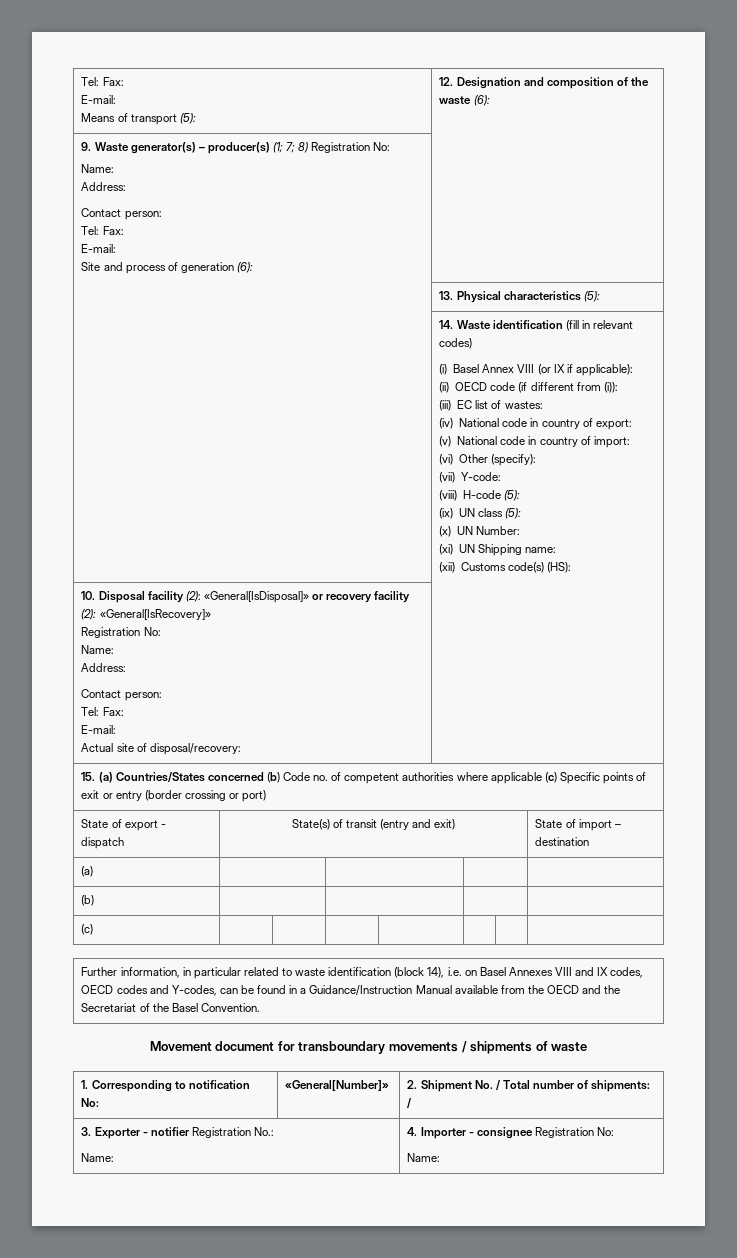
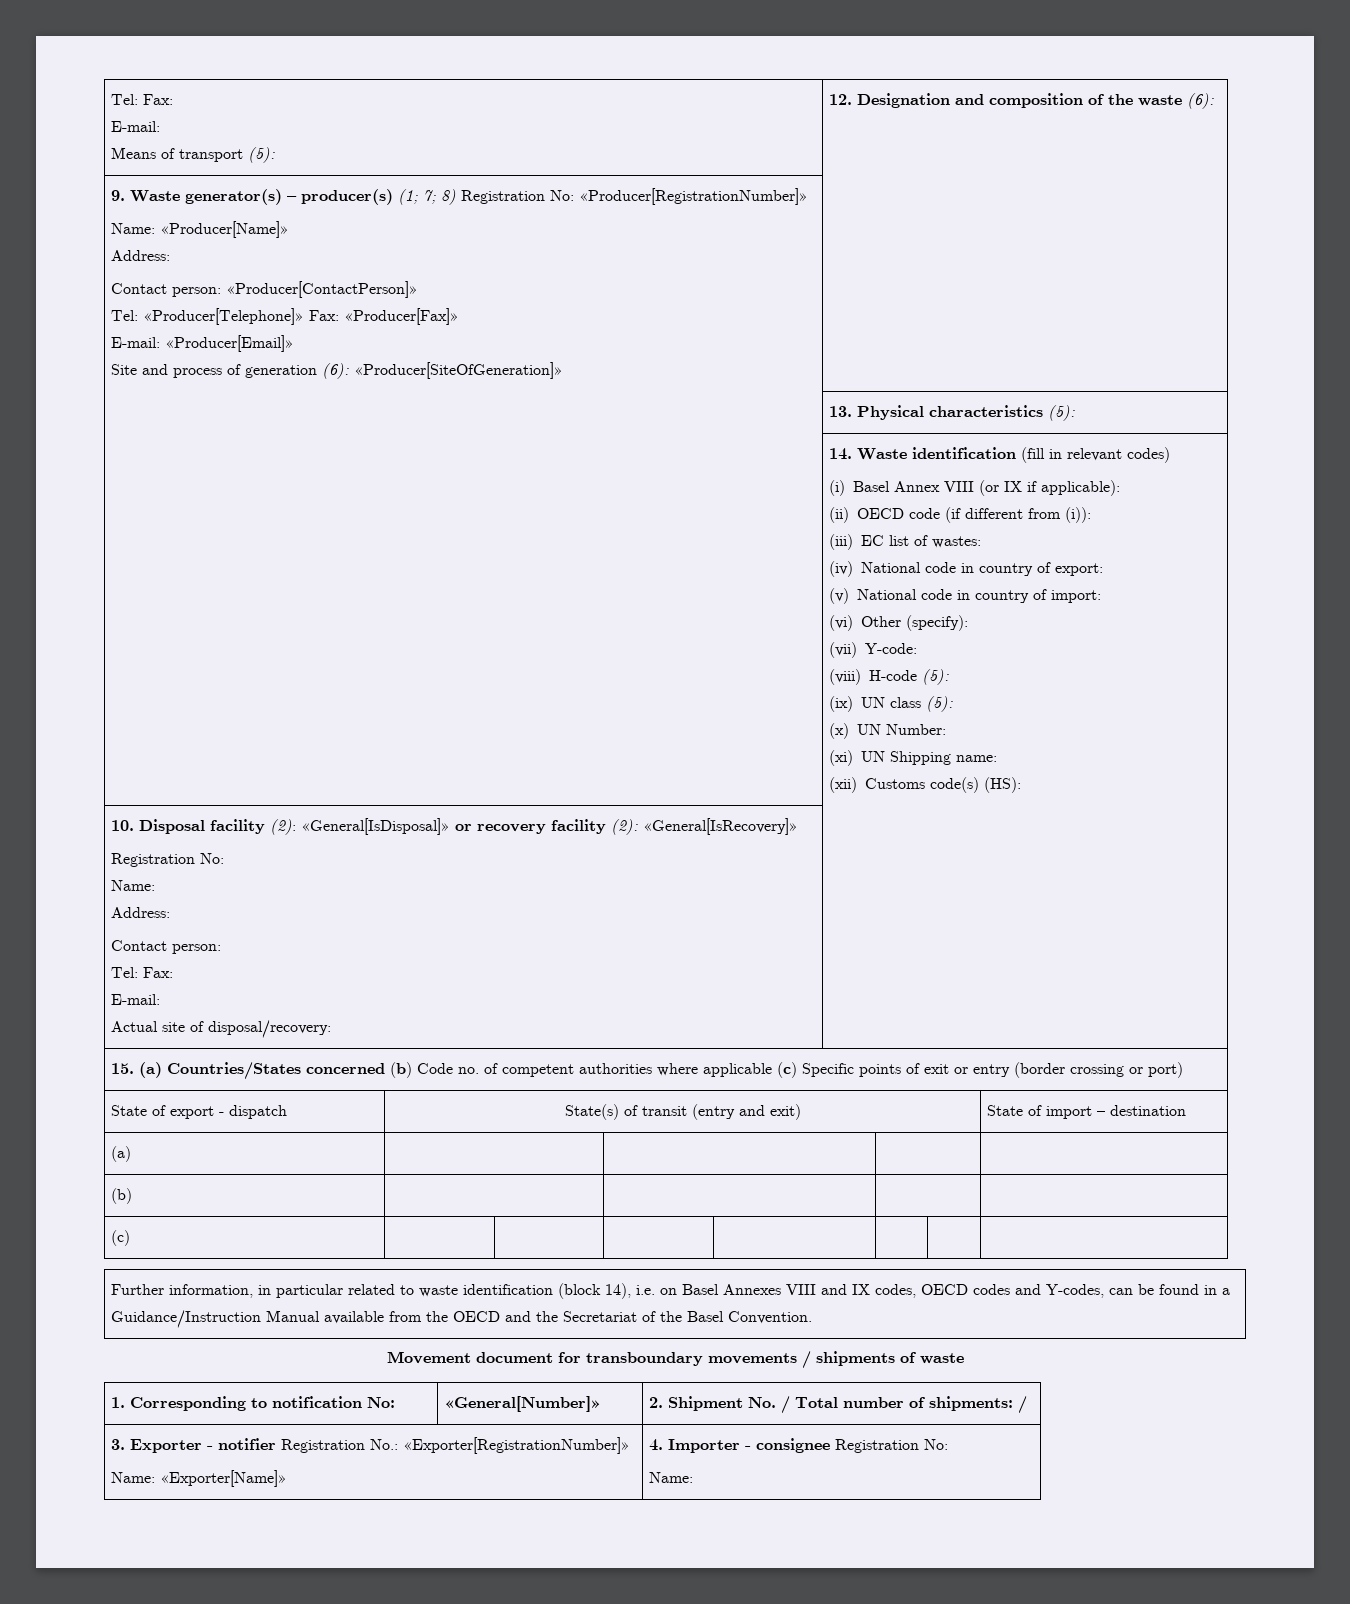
- 9. Waste generator(s) – producer(s) (1; 7; 8) Registration No:
- Name:
+ 9. Waste generator(s) – producer(s) (1; 7; 8) Registration No: «Producer[RegistrationNumber]»
+ Name: «Producer[Name]»
  Address:
- Contact person:
- Tel: Fax:
- E-mail:
- Site and process of generation (6): |
+ Contact person: «Producer[ContactPerson]»
+ Tel: «Producer[Telephone]» Fax: «Producer[Fax]»
+ E-mail: «Producer[Email]»
+ Site and process of generation (6): «Producer[SiteOfGeneration]» |
- 3. Exporter - notifier Registration No.:
- Name: | 4. Importer - consignee Registration No:
+ 3. Exporter - notifier Registration No.: «Exporter[RegistrationNumber]»
+ Name: «Exporter[Name]» | 4. Importer - consignee Registration No:

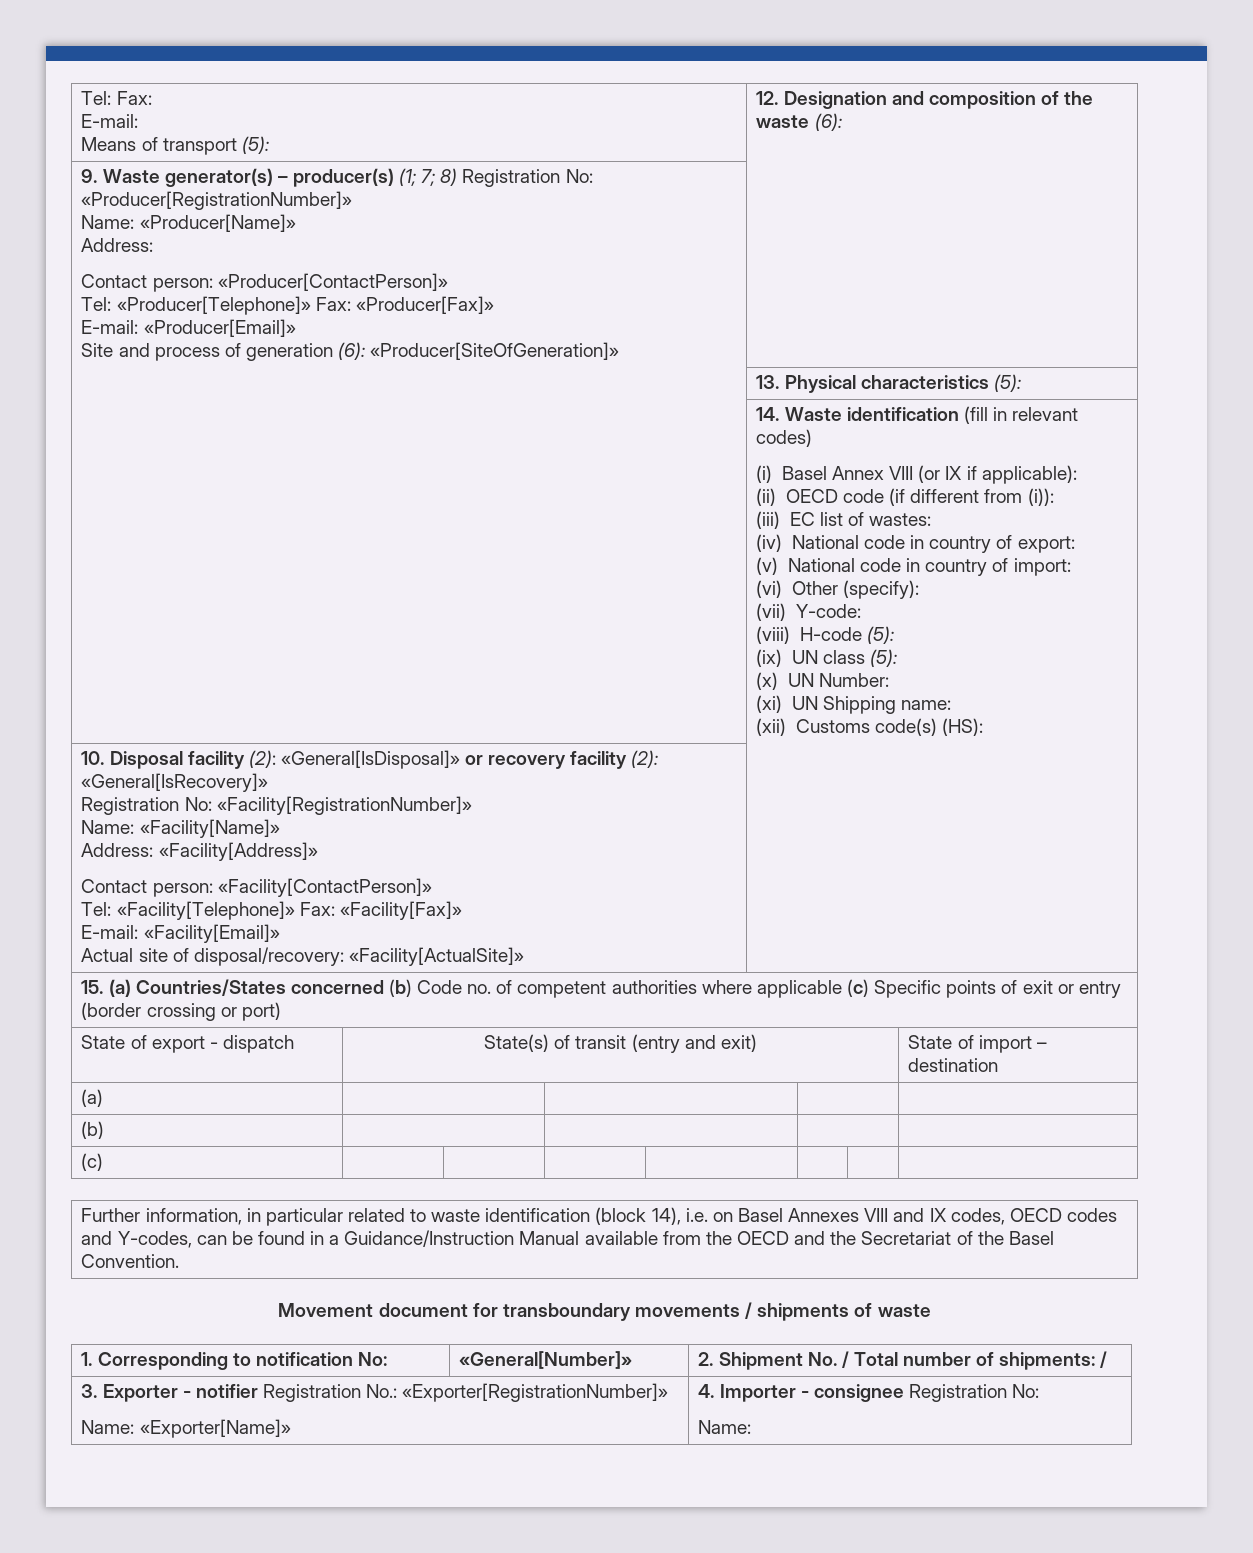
  10. Disposal facility (2): «General[IsDisposal]» or recovery facility (2): «General[IsRecovery]»
- Registration No:
- Name:
- Address:
- Contact person:
- Tel: Fax:
- E-mail:
- Actual site of disposal/recovery: |
+ Registration No: «Facility[RegistrationNumber]»
+ Name: «Facility[Name]»
+ Address: «Facility[Address]»
+ Contact person: «Facility[ContactPerson]»
+ Tel: «Facility[Telephone]» Fax: «Facility[Fax]»
+ E-mail: «Facility[Email]»
+ Actual site of disposal/recovery: «Facility[ActualSite]» |

